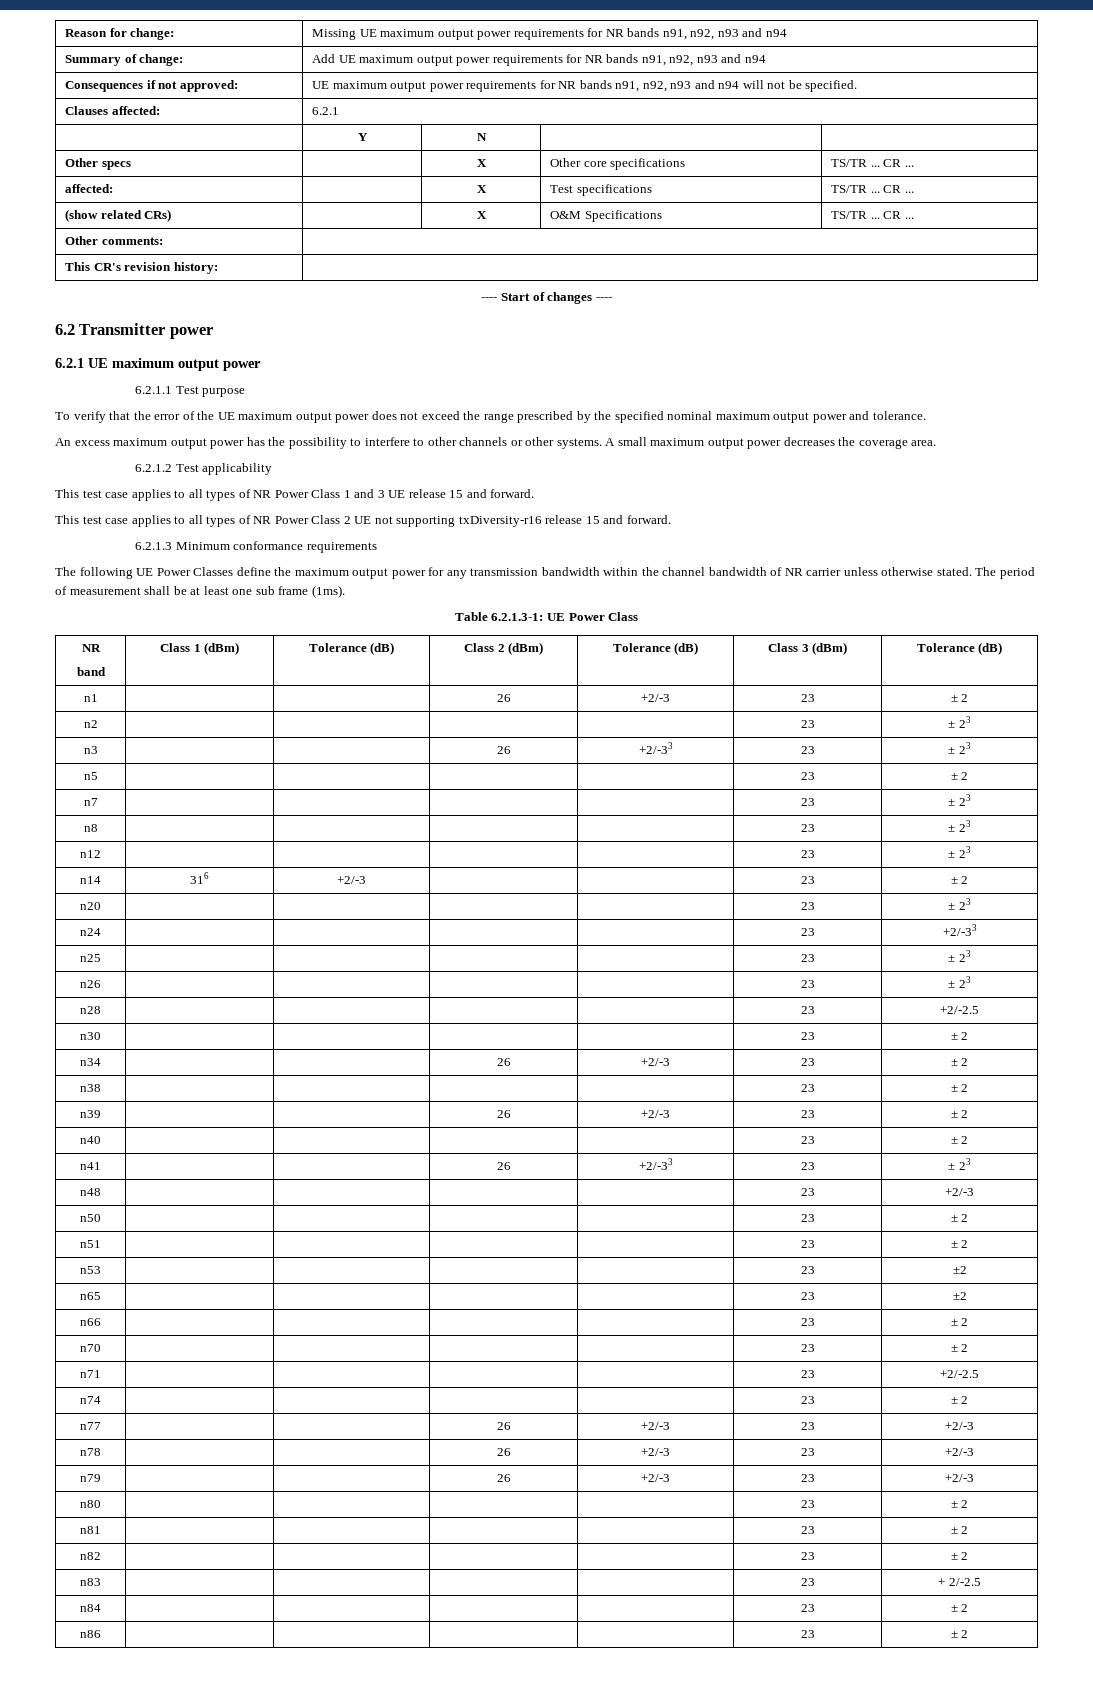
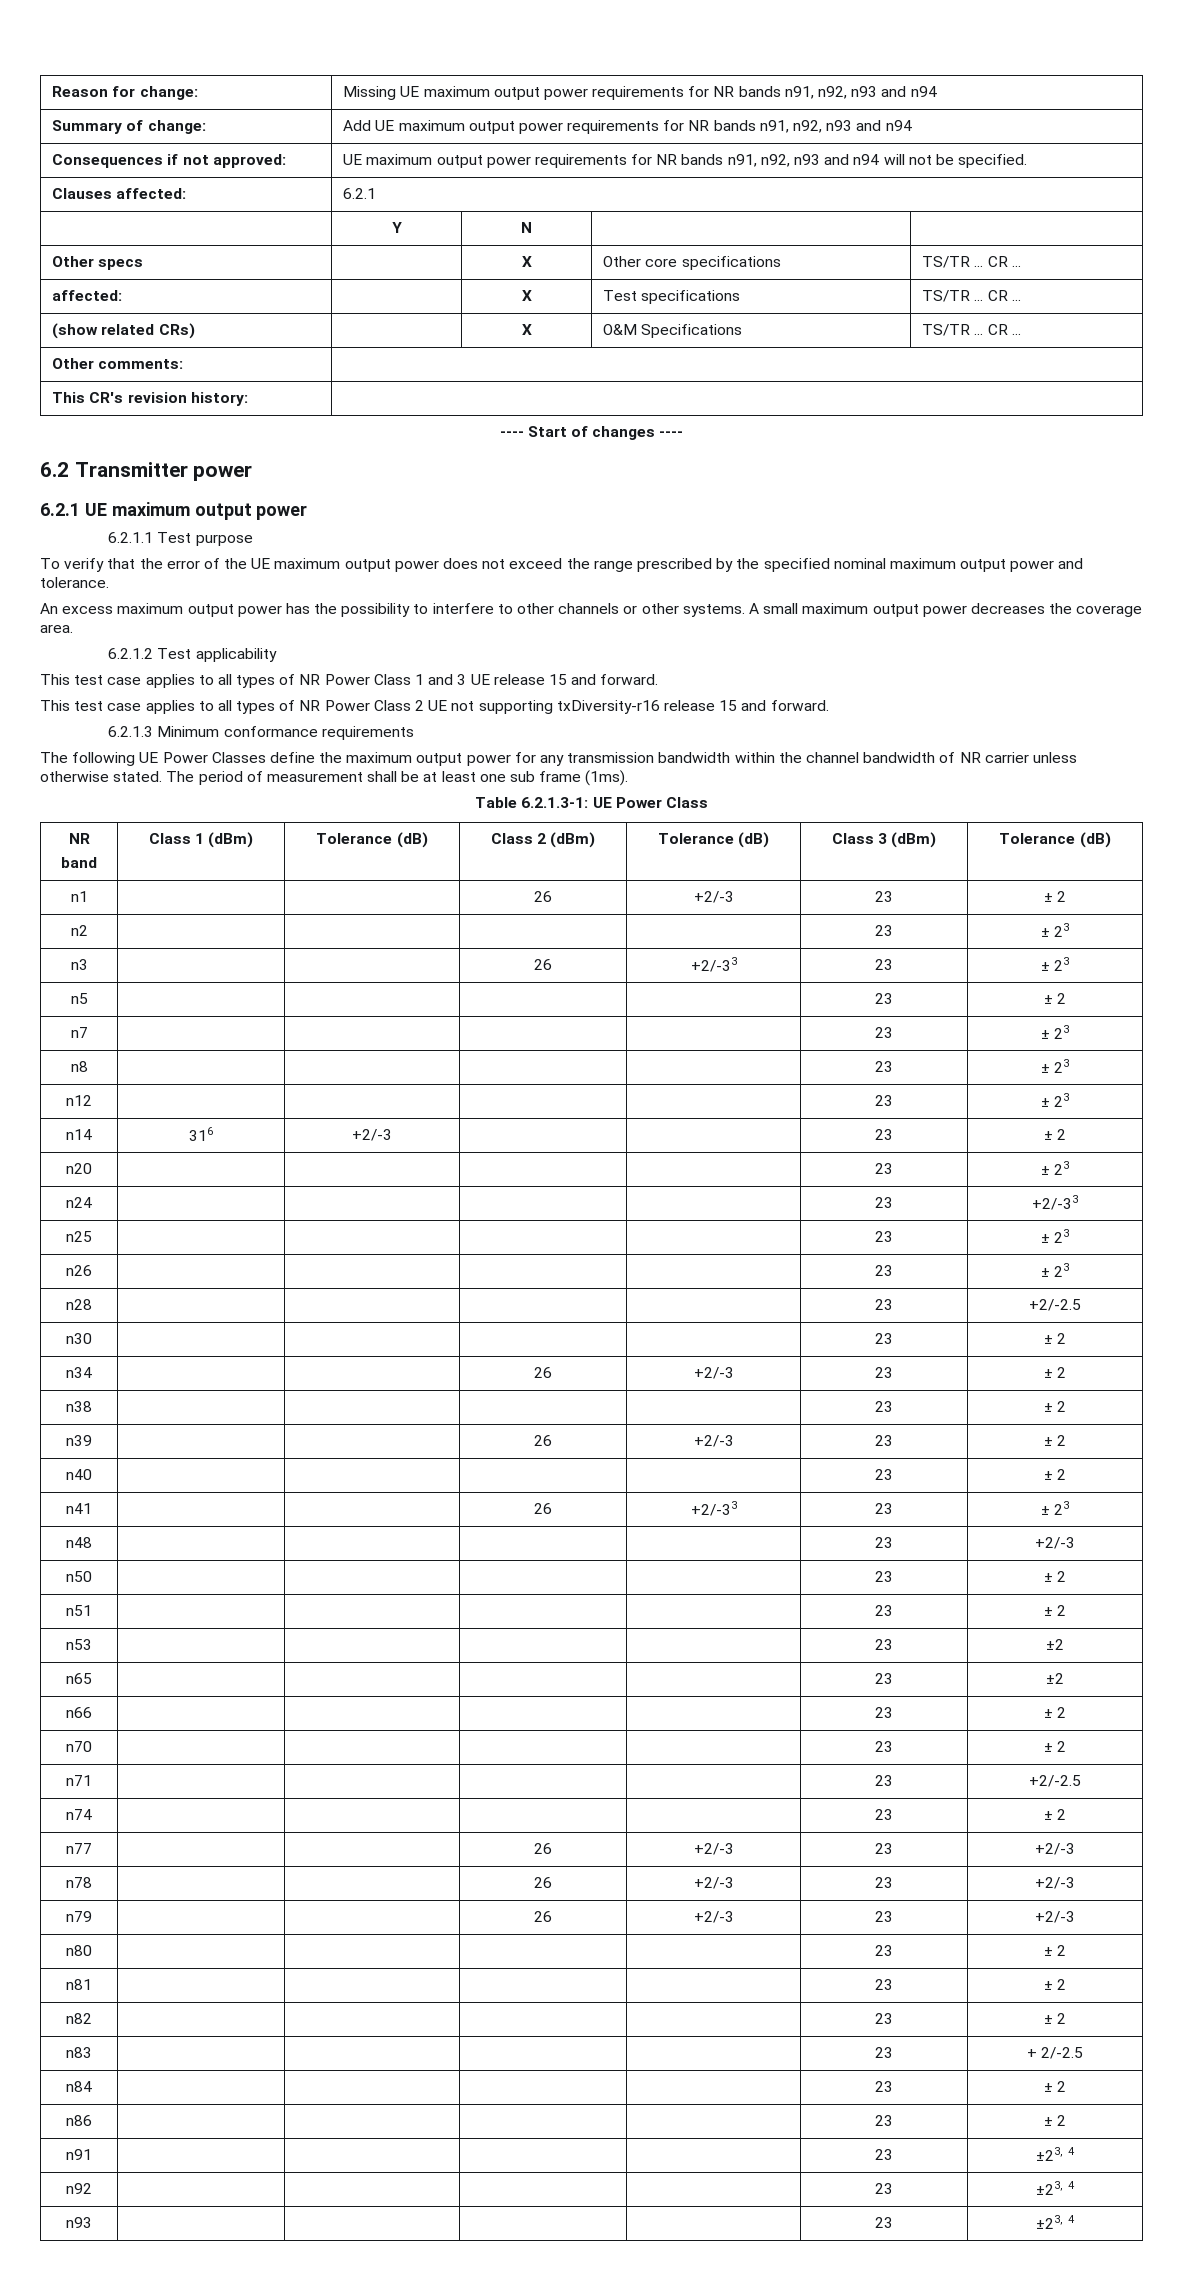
+ n91 | | | | | 23 | ±23, 4
+ n92 | | | | | 23 | ±23, 4
+ n93 | | | | | 23 | ±23, 4

